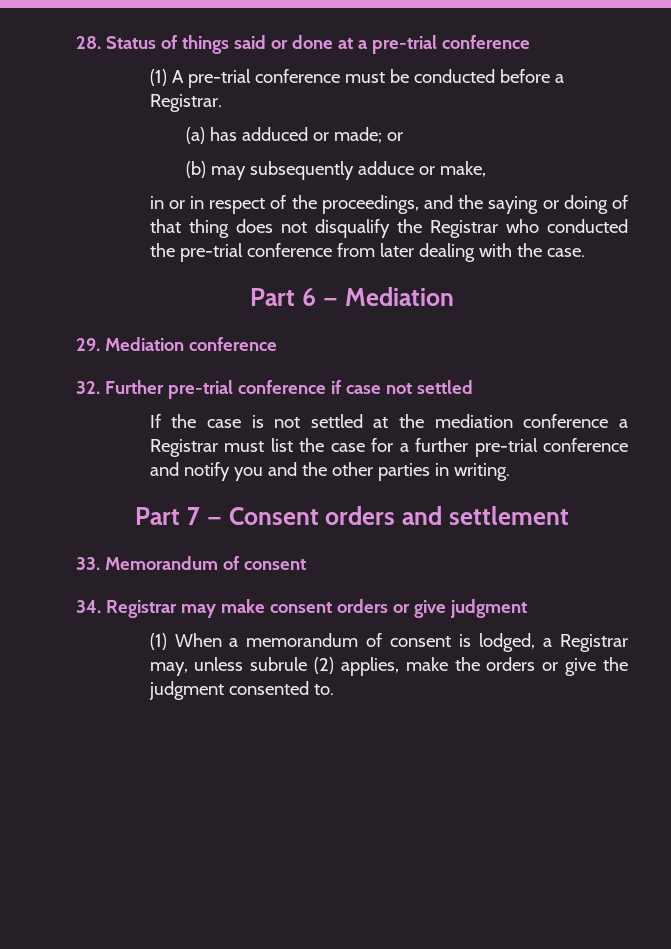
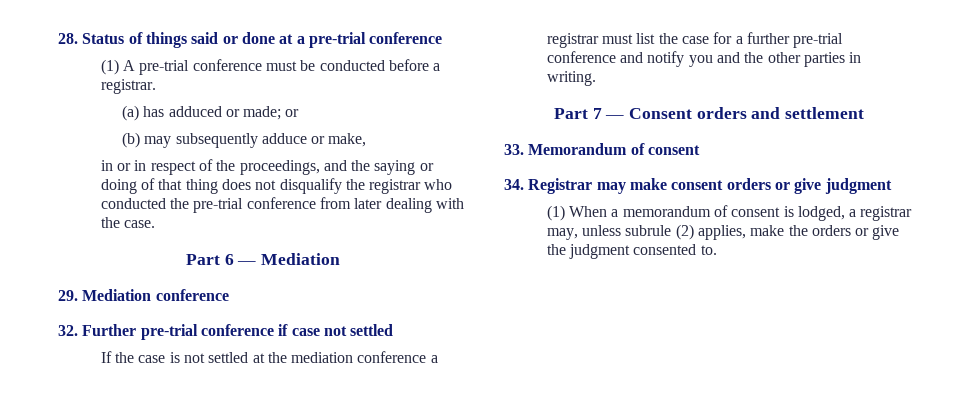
- (1) A pre-trial conference must be conducted before a Registrar.
+ (1) A pre-trial conference must be conducted before a registrar.
- in or in respect of the proceedings, and the saying or doing of that thing does not disqualify the Registrar who conducted the pre-trial conference from later dealing with the case.
+ in or in respect of the proceedings, and the saying or doing of that thing does not disqualify the registrar who conducted the pre-trial conference from later dealing with the case.
- If the case is not settled at the mediation conference a Registrar must list the case for a further pre-trial conference and notify you and the other parties in writing.
+ If the case is not settled at the mediation conference a registrar must list the case for a further pre-trial conference and notify you and the other parties in writing.
- (1) When a memorandum of consent is lodged, a Registrar may, unless subrule (2) applies, make the orders or give the judgment consented to.
+ (1) When a memorandum of consent is lodged, a registrar may, unless subrule (2) applies, make the orders or give the judgment consented to.

